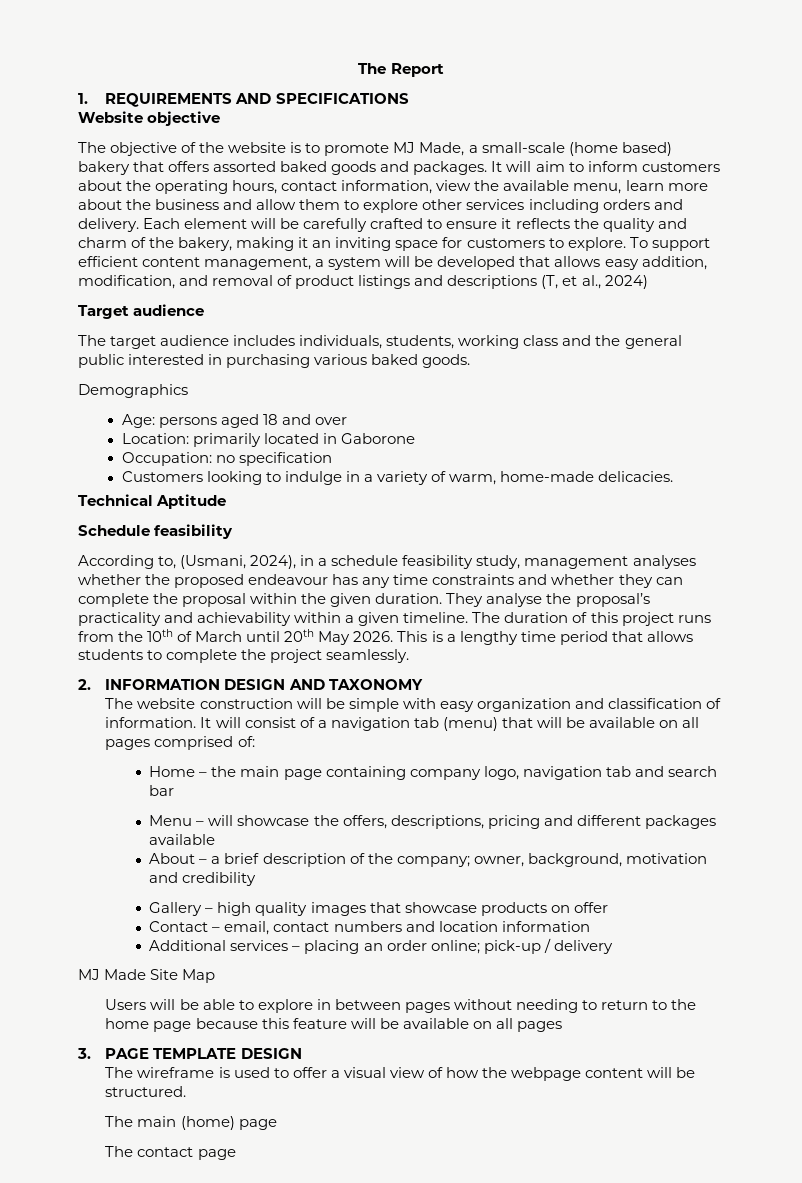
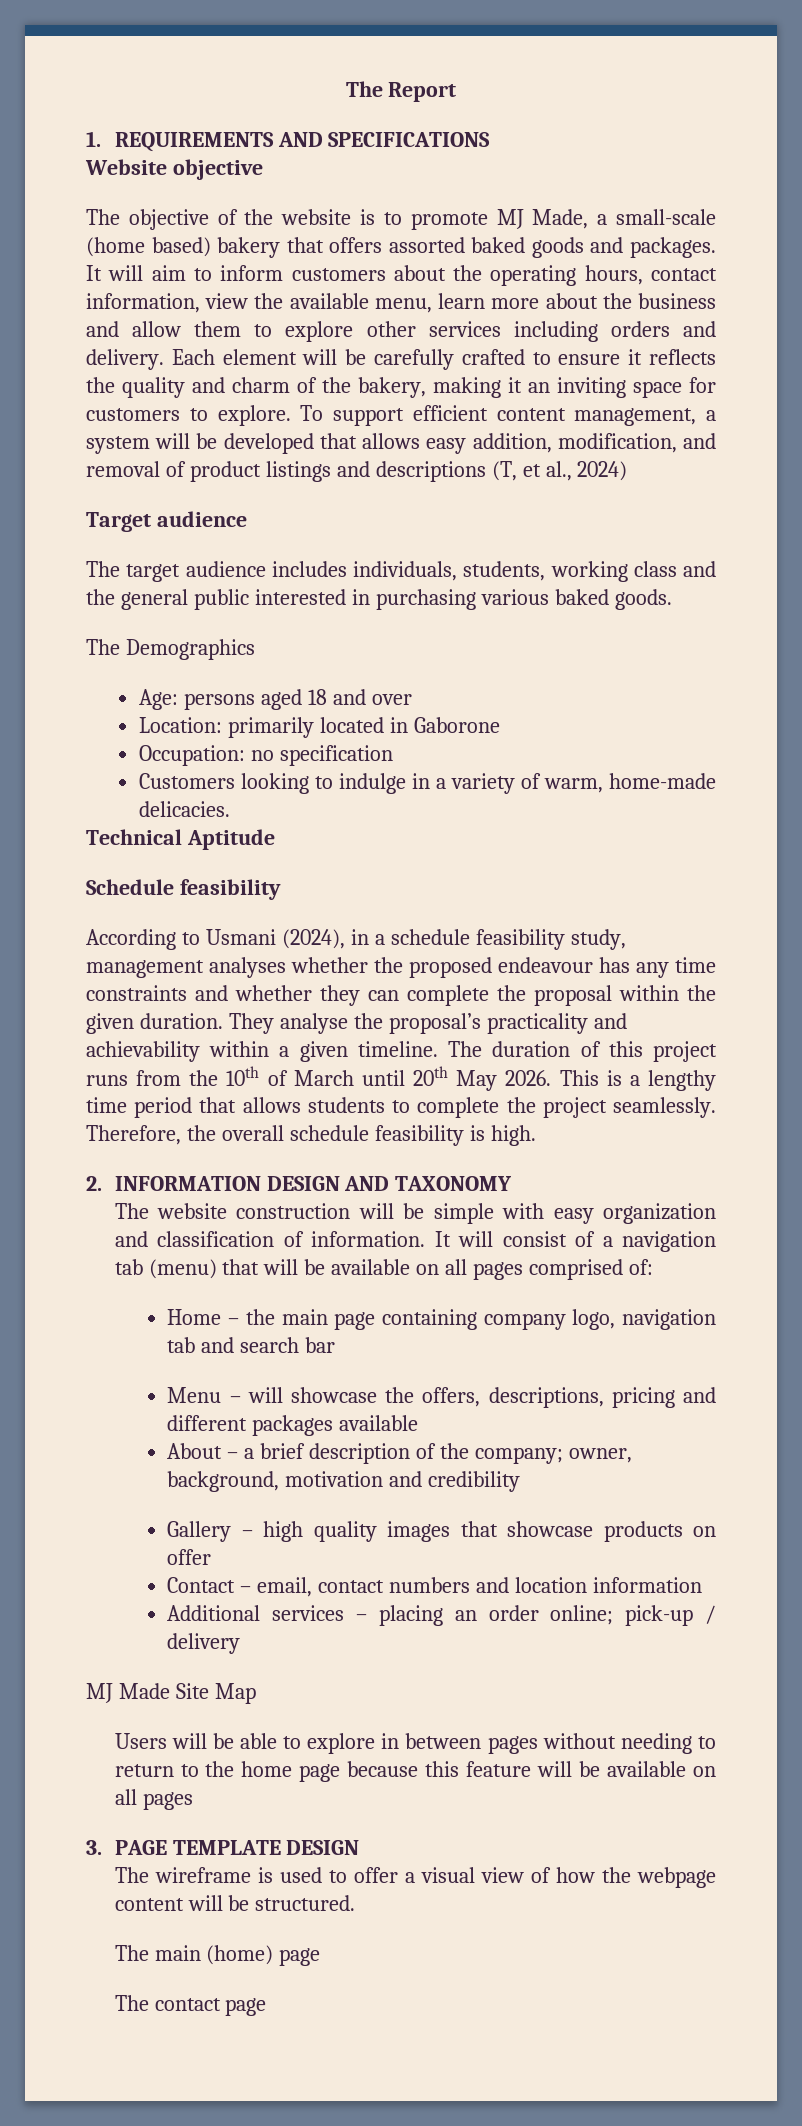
- Demographics
+ The Demographics
- According to, (Usmani, 2024), in a schedule feasibility study, management analyses whether the proposed endeavour has any time constraints and whether they can complete the proposal within the given duration.
+ According to Usmani (2024), in a schedule feasibility study, management analyses whether the proposed endeavour has any time constraints and whether they can complete the proposal within the given duration.
+ Therefore, the overall schedule feasibility is high.

